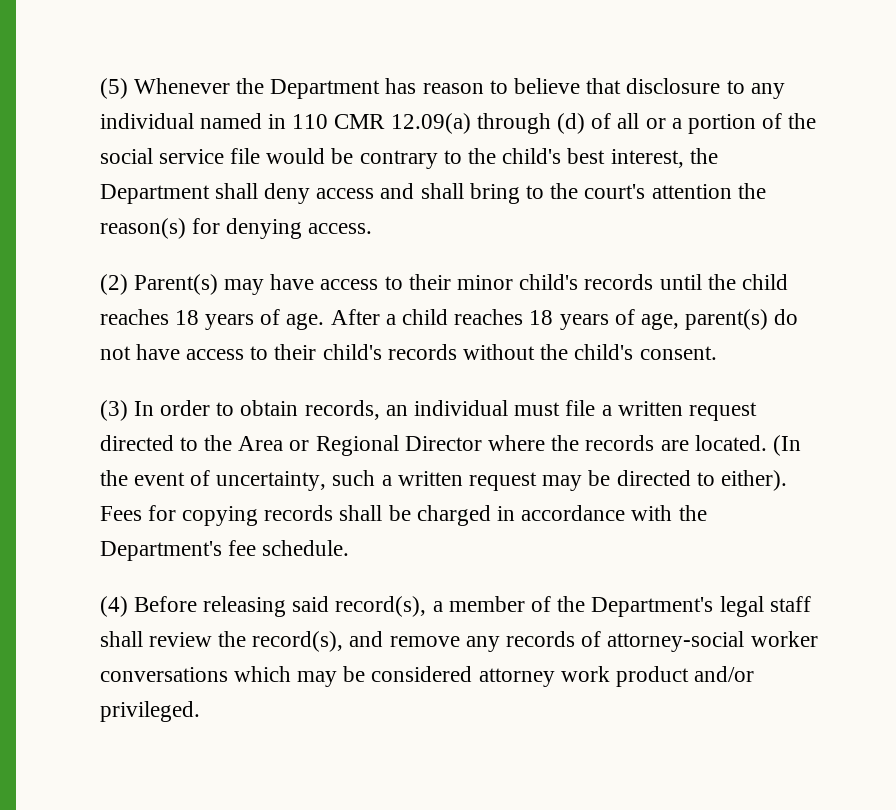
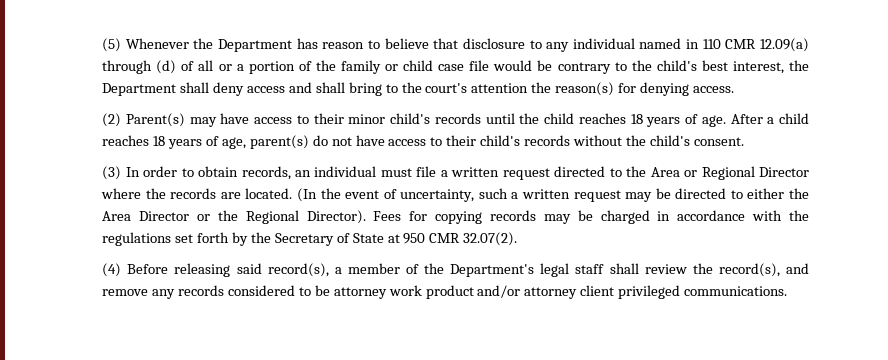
- (5) Whenever the Department has reason to believe that disclosure to any individual named in 110 CMR 12.09(a) through (d) of all or a portion of the social service file would be contrary to the child's best interest, the Department shall deny access and shall bring to the court's attention the reason(s) for denying access.
+ (5) Whenever the Department has reason to believe that disclosure to any individual named in 110 CMR 12.09(a) through (d) of all or a portion of the family or child case file would be contrary to the child's best interest, the Department shall deny access and shall bring to the court's attention the reason(s) for denying access.
- (In the event of uncertainty, such a written request may be directed to either).
+ (In the event of uncertainty, such a written request may be directed to either the Area Director or the Regional Director).
- Fees for copying records shall be charged in accordance with the Department's fee schedule.
+ Fees for copying records may be charged in accordance with the regulations set forth by the Secretary of State at 950 CMR 32.07(2).
- (4) Before releasing said record(s), a member of the Department's legal staff shall review the record(s), and remove any records of attorney-social worker conversations which may be considered attorney work product and/or privileged.
+ (4) Before releasing said record(s), a member of the Department's legal staff shall review the record(s), and remove any records considered to be attorney work product and/or attorney client privileged communications.

